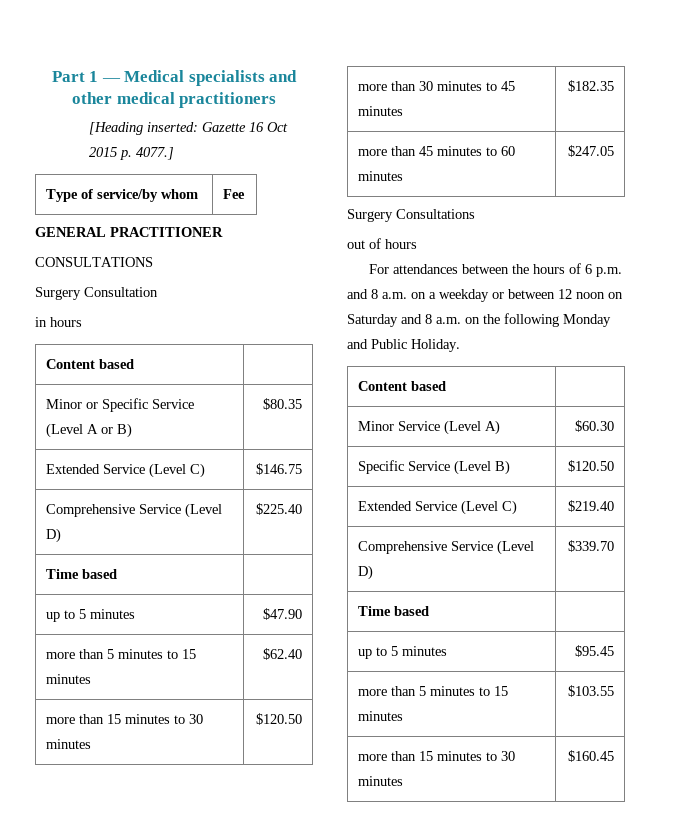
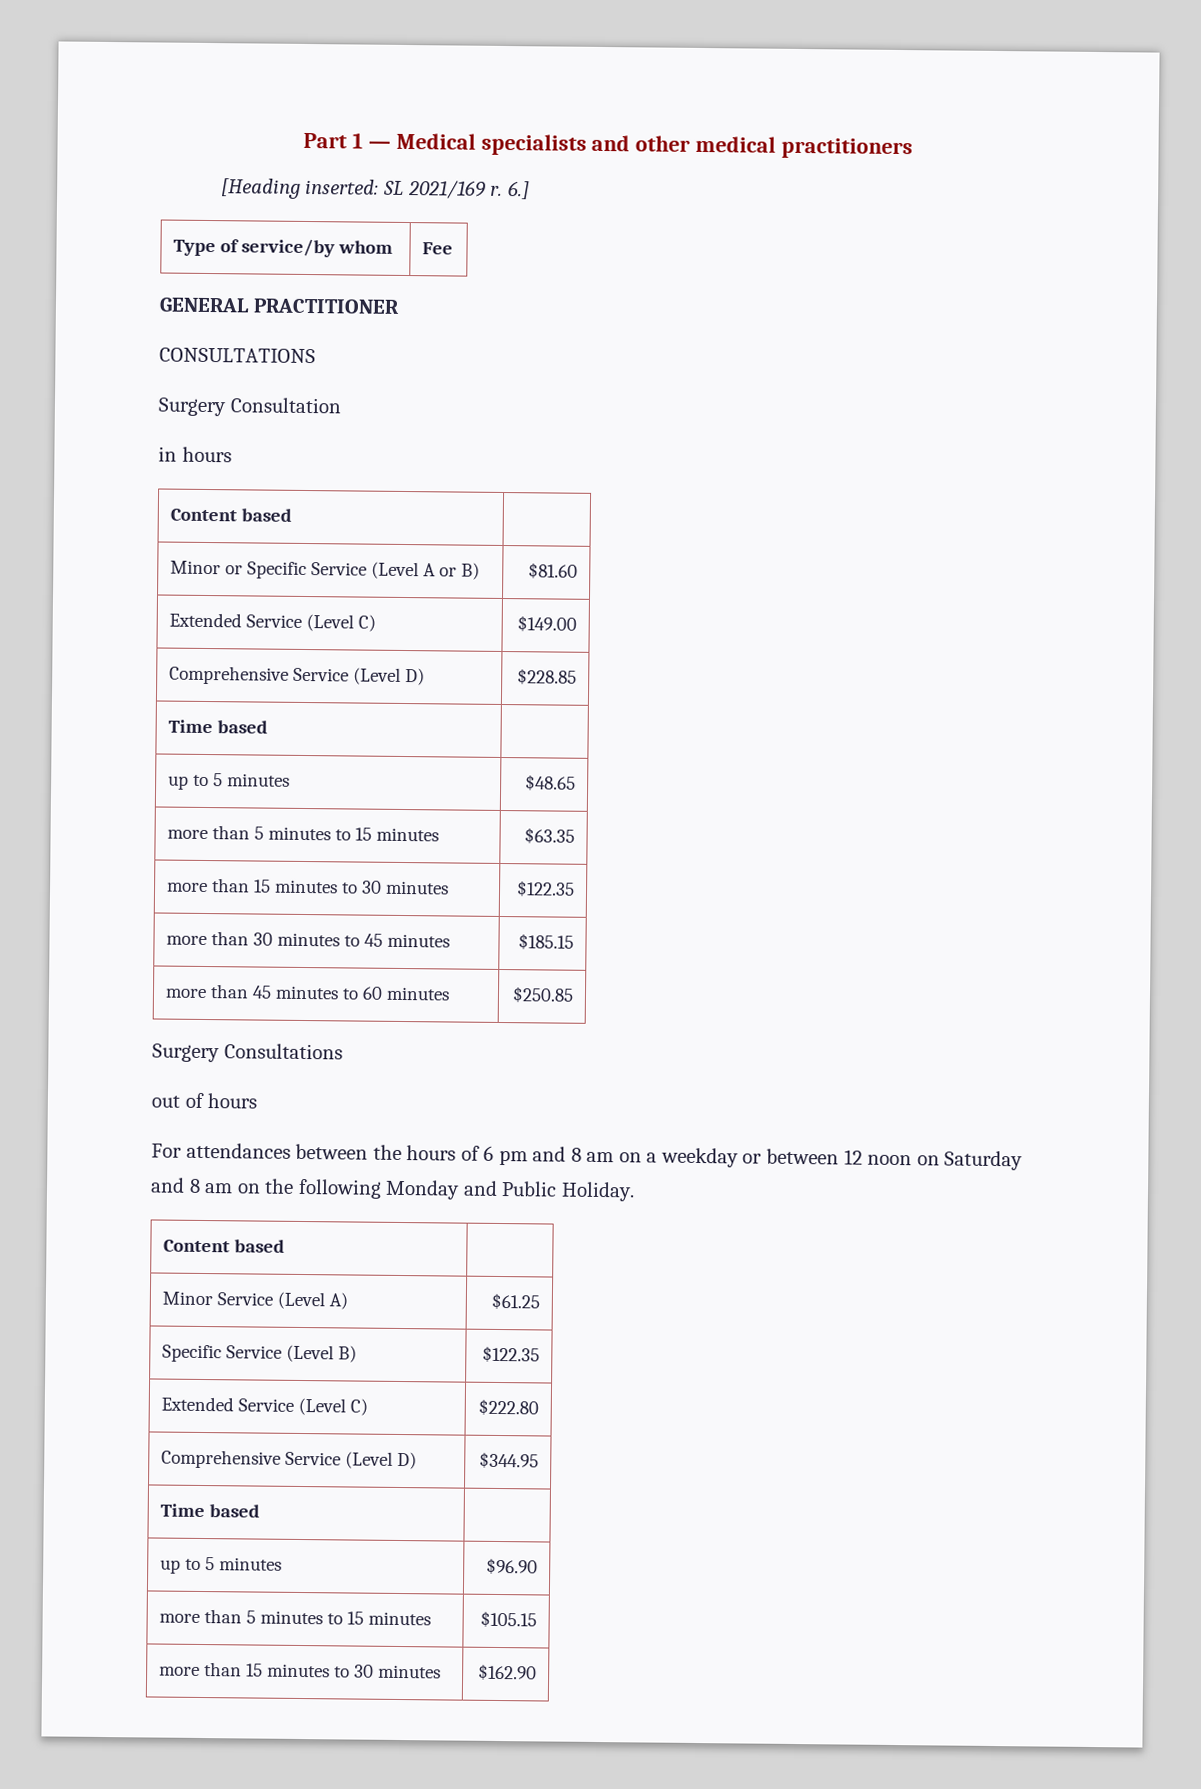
- [Heading inserted: Gazette 16 Oct 2015 p. 4077.]
+ [Heading inserted: SL 2021/169 r. 6.]
- Minor or Specific Service (Level A or B) | $80.35
- Extended Service (Level C) | $146.75
- Comprehensive Service (Level D) | $225.40
+ Minor or Specific Service (Level A or B) | $81.60
+ Extended Service (Level C) | $149.00
+ Comprehensive Service (Level D) | $228.85
  Time based |
- up to 5 minutes | $47.90
- more than 5 minutes to 15 minutes | $62.40
- more than 15 minutes to 30 minutes | $120.50
+ up to 5 minutes | $48.65
+ more than 5 minutes to 15 minutes | $63.35
+ more than 15 minutes to 30 minutes | $122.35
- more than 30 minutes to 45 minutes | $182.35
+ more than 30 minutes to 45 minutes | $185.15
- more than 45 minutes to 60 minutes | $247.05
+ more than 45 minutes to 60 minutes | $250.85
- For attendances between the hours of 6 p.m. and 8 a.m. on a weekday or between 12 noon on Saturday and 8 a.m. on the following Monday and Public Holiday.
+ For attendances between the hours of 6 pm and 8 am on a weekday or between 12 noon on Saturday and 8 am on the following Monday and Public Holiday.
- Minor Service (Level A) | $60.30
+ Minor Service (Level A) | $61.25
- Specific Service (Level B) | $120.50
- Extended Service (Level C) | $219.40
- Comprehensive Service (Level D) | $339.70
+ Specific Service (Level B) | $122.35
+ Extended Service (Level C) | $222.80
+ Comprehensive Service (Level D) | $344.95
  Time based |
- up to 5 minutes | $95.45
- more than 5 minutes to 15 minutes | $103.55
- more than 15 minutes to 30 minutes | $160.45
+ up to 5 minutes | $96.90
+ more than 5 minutes to 15 minutes | $105.15
+ more than 15 minutes to 30 minutes | $162.90

